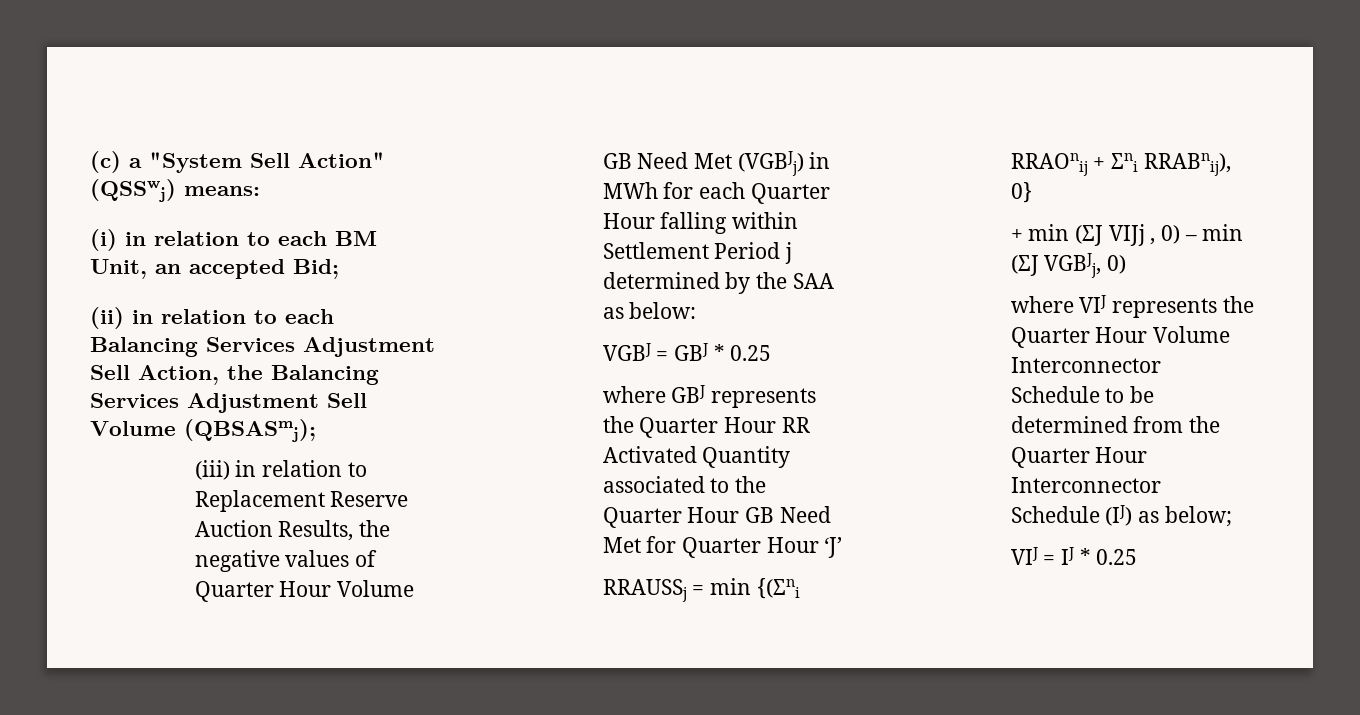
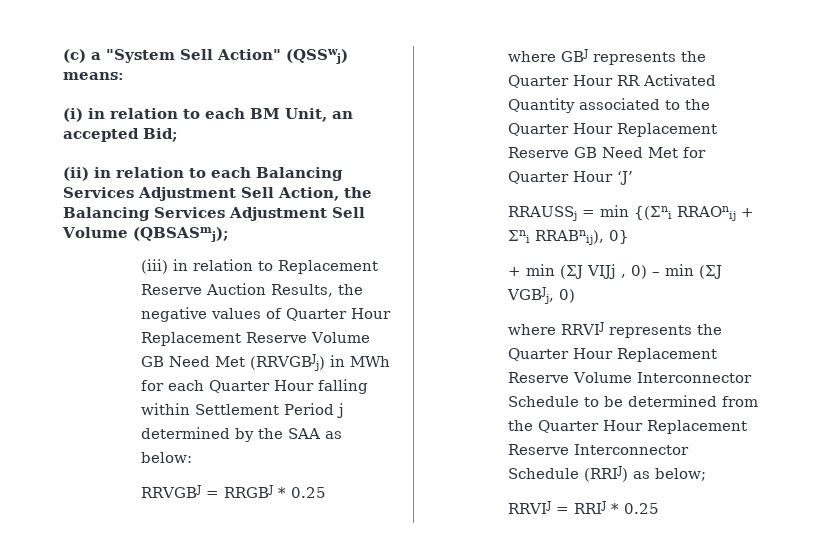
- (iii) in relation to Replacement Reserve Auction Results, the negative values of Quarter Hour Volume GB Need Met (VGBJj) in MWh for each Quarter Hour falling within Settlement Period j determined by the SAA as below:
+ (iii) in relation to Replacement Reserve Auction Results, the negative values of Quarter Hour Replacement Reserve Volume GB Need Met (RRVGBJj) in MWh for each Quarter Hour falling within Settlement Period j determined by the SAA as below:
- VGBJ = GBJ * 0.25
+ RRVGBJ = RRGBJ * 0.25
- where GBJ represents the Quarter Hour RR Activated Quantity associated to the Quarter Hour GB Need Met for Quarter Hour ‘J’
+ where GBJ represents the Quarter Hour RR Activated Quantity associated to the Quarter Hour Replacement Reserve GB Need Met for Quarter Hour ‘J’
- where VIJ represents the Quarter Hour Volume Interconnector Schedule to be determined from the Quarter Hour Interconnector Schedule (IJ) as below;
+ where RRVIJ represents the Quarter Hour Replacement Reserve Volume Interconnector Schedule to be determined from the Quarter Hour Replacement Reserve Interconnector Schedule (RRIJ) as below;
- VIJ = IJ * 0.25
+ RRVIJ = RRIJ * 0.25

